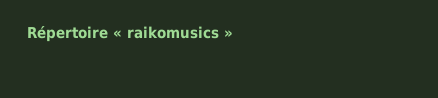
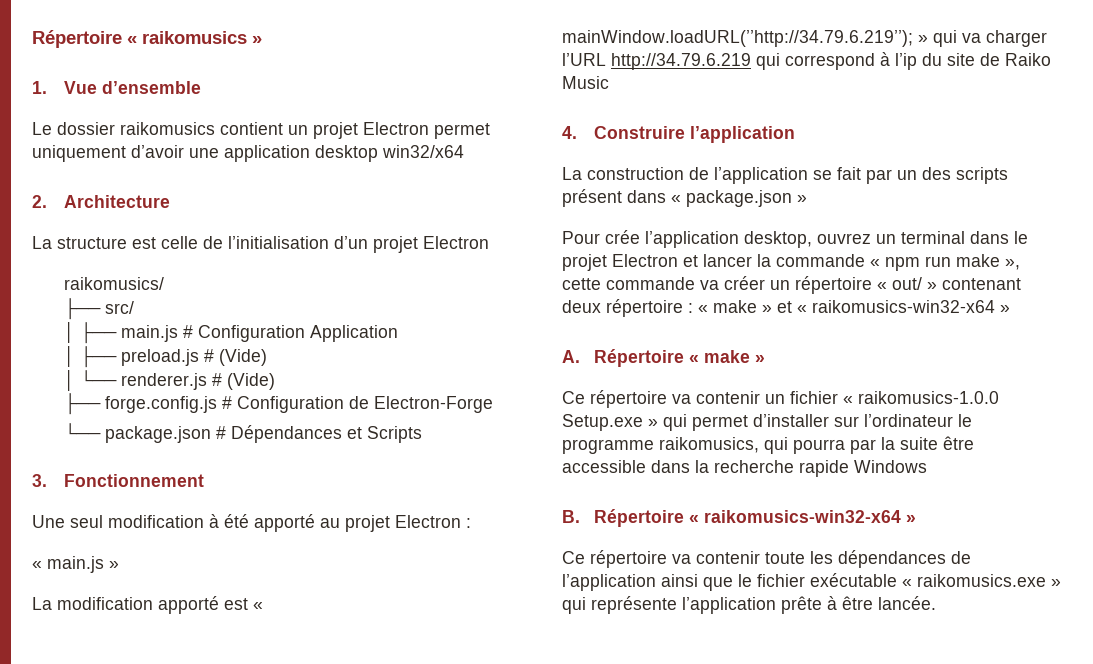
+ 1. Vue d’ensemble
+ Le dossier raikomusics contient un projet Electron permet uniquement d’avoir une application desktop win32/x64
+ 2. Architecture
+ La structure est celle de l’initialisation d’un projet Electron
+ raikomusics/
+ ├── src/
+ │ ├── main.js # Configuration Application
+ │ ├── preload.js # (Vide)
+ │ └── renderer.js # (Vide)
+ ├── forge.config.js # Configuration de Electron-Forge
+ └── package.json # Dépendances et Scripts
+ 3. Fonctionnement
+ Une seul modification à été apporté au projet Electron :
+ « main.js »
+ La modification apporté est « mainWindow.loadURL(’’http://34.79.6.219’’); » qui va charger l’URL http://34.79.6.219 qui correspond à l’ip du site de Raiko Music
+ 4. Construire l’application
+ La construction de l’application se fait par un des scripts présent dans « package.json »
+ Pour crée l’application desktop, ouvrez un terminal dans le projet Electron et lancer la commande « npm run make », cette commande va créer un répertoire « out/ » contenant deux répertoire : « make » et « raikomusics-win32-x64 »
+ A. Répertoire « make »
+ Ce répertoire va contenir un fichier « raikomusics-1.0.0 Setup.exe » qui permet d’installer sur l’ordinateur le programme raikomusics, qui pourra par la suite être accessible dans la recherche rapide Windows
+ B. Répertoire « raikomusics-win32-x64 »
+ Ce répertoire va contenir toute les dépendances de l’application ainsi que le fichier exécutable « raikomusics.exe » qui représente l’application prête à être lancée.

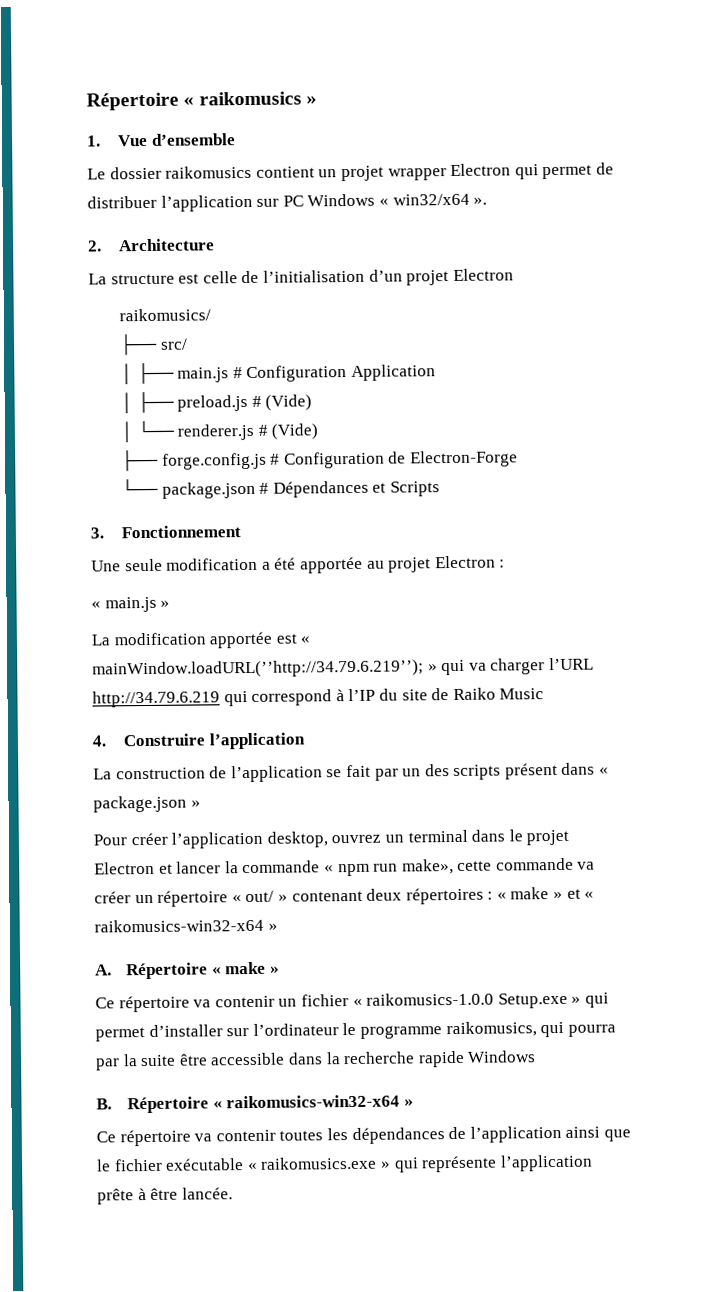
- Le dossier raikomusics contient un projet Electron permet uniquement d’avoir une application desktop win32/x64
+ Le dossier raikomusics contient un projet wrapper Electron qui permet de distribuer l’application sur PC Windows « win32/x64 ».
- Une seul modification à été apporté au projet Electron :
+ Une seule modification a été apportée au projet Electron :
- La modification apporté est « mainWindow.loadURL(’’http://34.79.6.219’’); » qui va charger l’URL http://34.79.6.219 qui correspond à l’ip du site de Raiko Music
+ La modification apportée est « mainWindow.loadURL(’’http://34.79.6.219’’); » qui va charger l’URL http://34.79.6.219 qui correspond à l’IP du site de Raiko Music
- Pour crée l’application desktop, ouvrez un terminal dans le projet Electron et lancer la commande « npm run make », cette commande va créer un répertoire « out/ » contenant deux répertoire : « make » et « raikomusics-win32-x64 »
+ Pour créer l’application desktop, ouvrez un terminal dans le projet Electron et lancer la commande « npm run make», cette commande va créer un répertoire « out/ » contenant deux répertoires : « make » et « raikomusics-win32-x64 »
- Ce répertoire va contenir toute les dépendances de l’application ainsi que le fichier exécutable « raikomusics.exe » qui représente l’application prête à être lancée.
+ Ce répertoire va contenir toutes les dépendances de l’application ainsi que le fichier exécutable « raikomusics.exe » qui représente l’application prête à être lancée.

